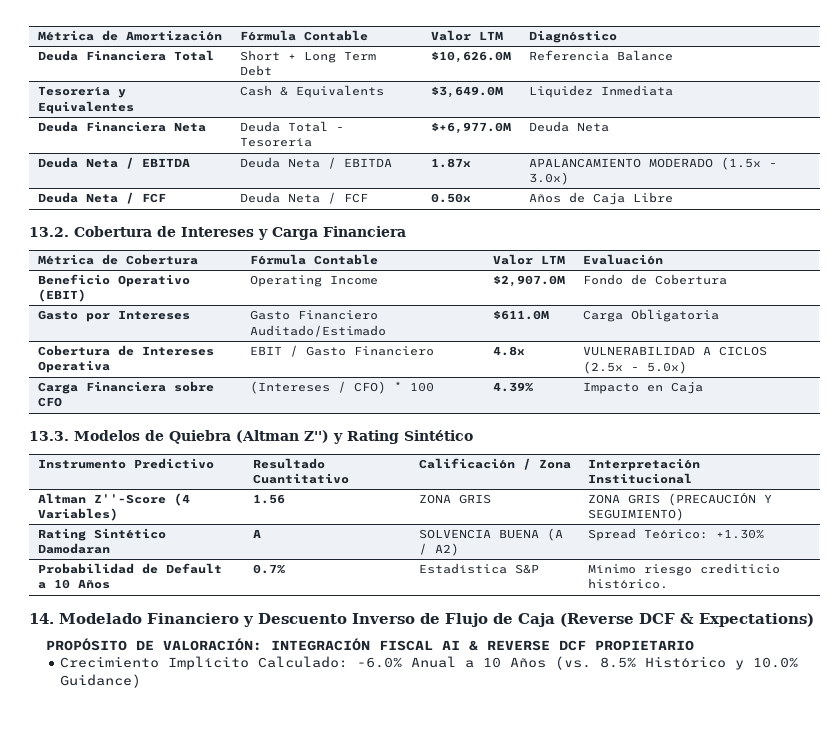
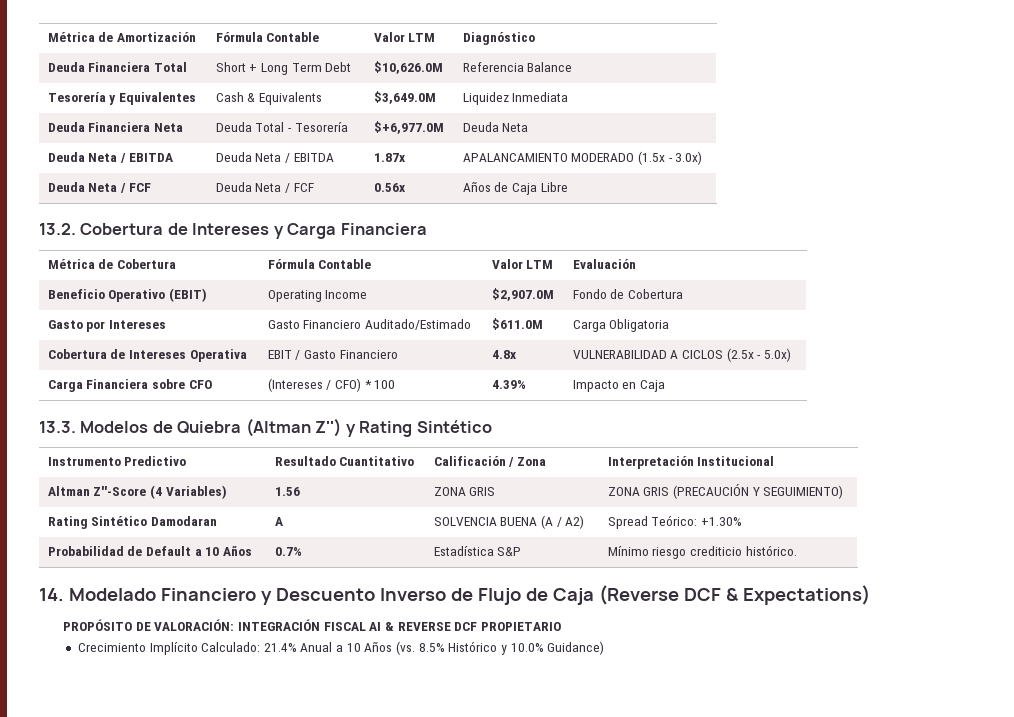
- Deuda Neta / FCF | Deuda Neta / FCF | 0.50x | Años de Caja Libre
+ Deuda Neta / FCF | Deuda Neta / FCF | 0.56x | Años de Caja Libre
- Crecimiento Implícito Calculado: -6.0% Anual a 10 Años (vs. 8.5% Histórico y 10.0% Guidance)
+ Crecimiento Implícito Calculado: 21.4% Anual a 10 Años (vs. 8.5% Histórico y 10.0% Guidance)

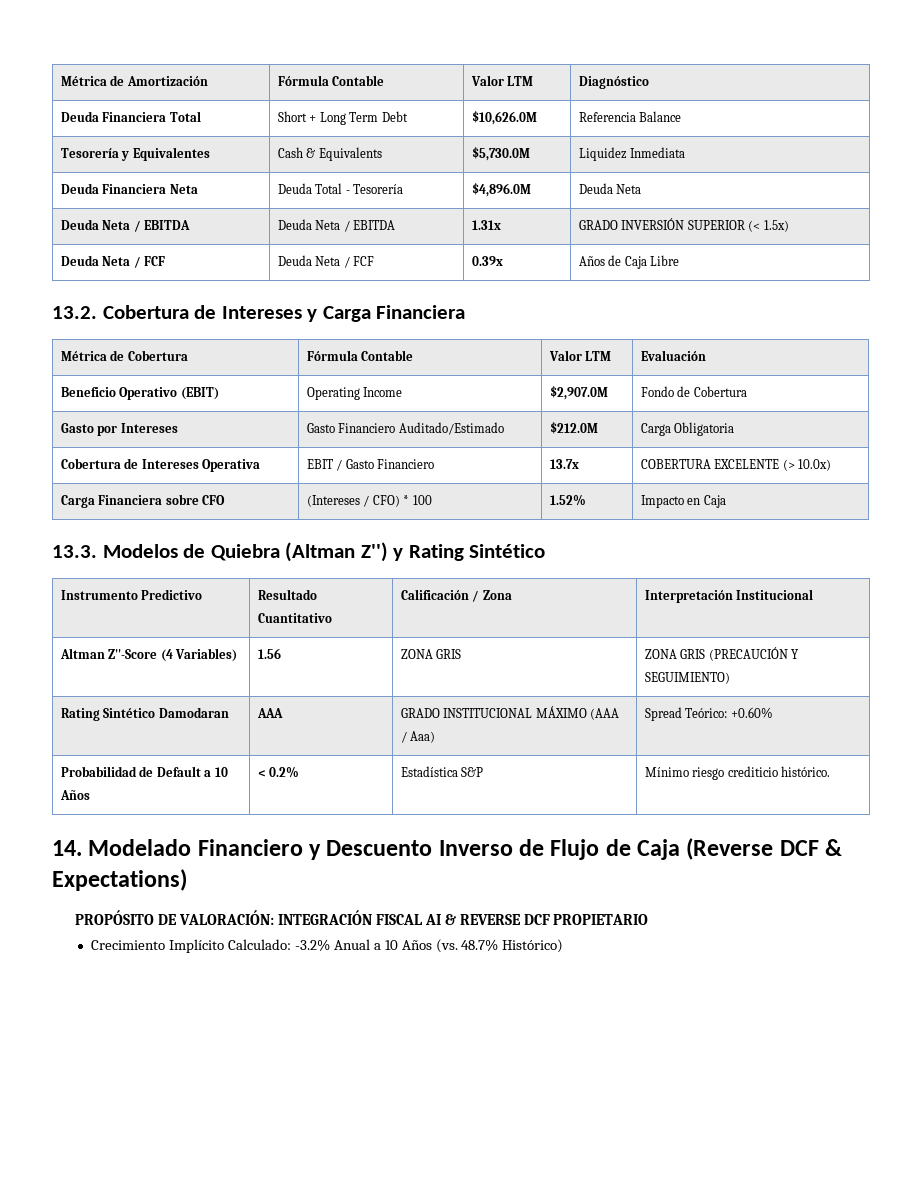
- Tesorería y Equivalentes | Cash & Equivalents | $3,649.0M | Liquidez Inmediata
+ Tesorería y Equivalentes | Cash & Equivalents | $5,730.0M | Liquidez Inmediata
- Deuda Financiera Neta | Deuda Total - Tesorería | $+6,977.0M | Deuda Neta
+ Deuda Financiera Neta | Deuda Total - Tesorería | $4,896.0M | Deuda Neta
- Deuda Neta / EBITDA | Deuda Neta / EBITDA | 1.87x | APALANCAMIENTO MODERADO (1.5x - 3.0x)
+ Deuda Neta / EBITDA | Deuda Neta / EBITDA | 1.31x | GRADO INVERSIÓN SUPERIOR (< 1.5x)
- Deuda Neta / FCF | Deuda Neta / FCF | 0.56x | Años de Caja Libre
+ Deuda Neta / FCF | Deuda Neta / FCF | 0.39x | Años de Caja Libre
- Gasto por Intereses | Gasto Financiero Auditado/Estimado | $611.0M | Carga Obligatoria
+ Gasto por Intereses | Gasto Financiero Auditado/Estimado | $212.0M | Carga Obligatoria
- Cobertura de Intereses Operativa | EBIT / Gasto Financiero | 4.8x | VULNERABILIDAD A CICLOS (2.5x - 5.0x)
+ Cobertura de Intereses Operativa | EBIT / Gasto Financiero | 13.7x | COBERTURA EXCELENTE (> 10.0x)
- Carga Financiera sobre CFO | (Intereses / CFO) * 100 | 4.39% | Impacto en Caja
+ Carga Financiera sobre CFO | (Intereses / CFO) * 100 | 1.52% | Impacto en Caja
- Rating Sintético Damodaran | A | SOLVENCIA BUENA (A / A2) | Spread Teórico: +1.30%
+ Rating Sintético Damodaran | AAA | GRADO INSTITUCIONAL MÁXIMO (AAA / Aaa) | Spread Teórico: +0.60%
- Probabilidad de Default a 10 Años | 0.7% | Estadística S&P | Mínimo riesgo crediticio histórico.
+ Probabilidad de Default a 10 Años | < 0.2% | Estadística S&P | Mínimo riesgo crediticio histórico.
- Crecimiento Implícito Calculado: 21.4% Anual a 10 Años (vs. 8.5% Histórico y 10.0% Guidance)
+ Crecimiento Implícito Calculado: -3.2% Anual a 10 Años (vs. 48.7% Histórico)

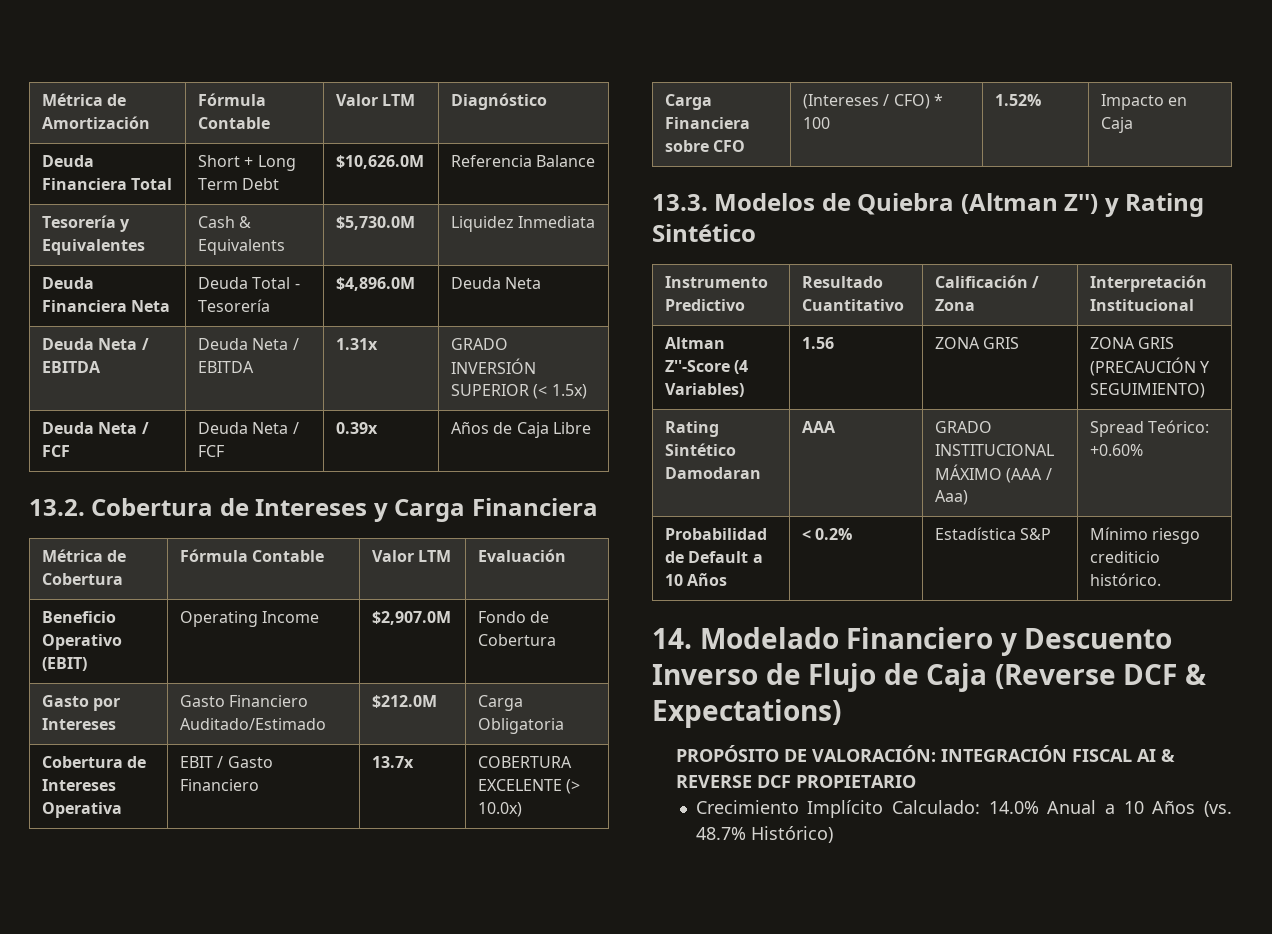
- Crecimiento Implícito Calculado: -3.2% Anual a 10 Años (vs. 48.7% Histórico)
+ Crecimiento Implícito Calculado: 14.0% Anual a 10 Años (vs. 48.7% Histórico)

